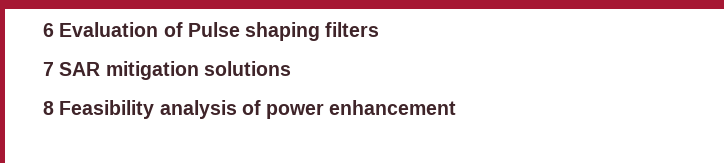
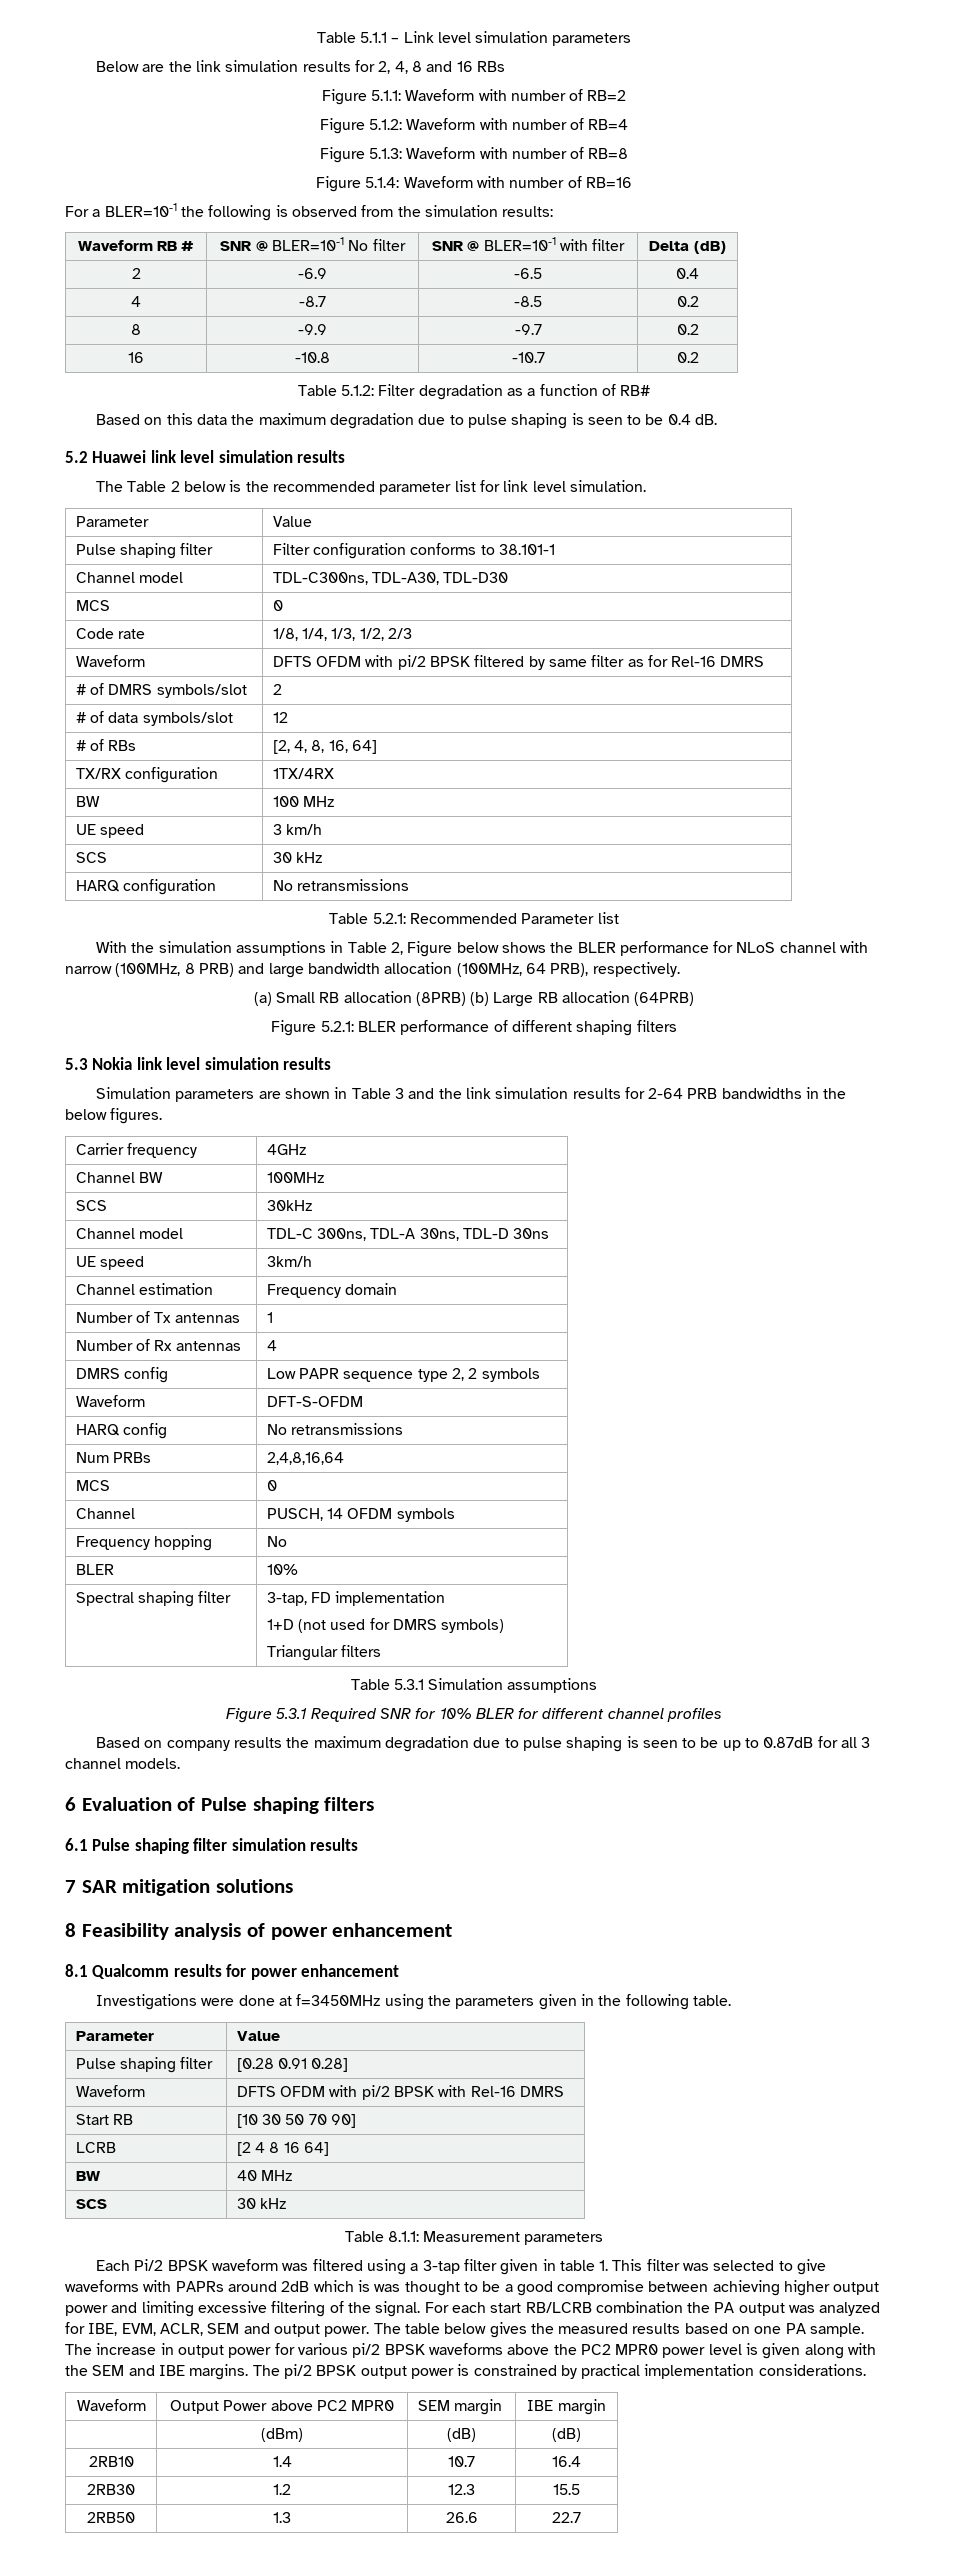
+ Table 5.1.1 – Link level simulation parameters
+ Below are the link simulation results for 2, 4, 8 and 16 RBs
+ Figure 5.1.1: Waveform with number of RB=2
+ Figure 5.1.2: Waveform with number of RB=4
+ Figure 5.1.3: Waveform with number of RB=8
+ Figure 5.1.4: Waveform with number of RB=16
+ For a BLER=10-1 the following is observed from the simulation results:
+ Waveform RB # | SNR @ BLER=10-1 No filter | SNR @ BLER=10-1 with filter | Delta (dB)
+ 2 | -6.9 | -6.5 | 0.4
+ 4 | -8.7 | -8.5 | 0.2
+ 8 | -9.9 | -9.7 | 0.2
+ 16 | -10.8 | -10.7 | 0.2
+ Table 5.1.2: Filter degradation as a function of RB#
+ Based on this data the maximum degradation due to pulse shaping is seen to be 0.4 dB.
+ 5.2 Huawei link level simulation results
+ The Table 2 below is the recommended parameter list for link level simulation.
+ Parameter | Value
+ Pulse shaping filter | Filter configuration conforms to 38.101-1
+ Channel model | TDL-C300ns, TDL-A30, TDL-D30
+ MCS | 0
+ Code rate | 1/8, 1/4, 1/3, 1/2, 2/3
+ Waveform | DFTS OFDM with pi/2 BPSK filtered by same filter as for Rel-16 DMRS
+ # of DMRS symbols/slot | 2
+ # of data symbols/slot | 12
+ # of RBs | [2, 4, 8, 16, 64]
+ TX/RX configuration | 1TX/4RX
+ BW | 100 MHz
+ UE speed | 3 km/h
+ SCS | 30 kHz
+ HARQ configuration | No retransmissions
+ Table 5.2.1: Recommended Parameter list
+ With the simulation assumptions in Table 2, Figure below shows the BLER performance for NLoS channel with narrow (100MHz, 8 PRB) and large bandwidth allocation (100MHz, 64 PRB), respectively.
+ (a) Small RB allocation (8PRB) (b) Large RB allocation (64PRB)
+ Figure 5.2.1: BLER performance of different shaping filters
+ 5.3 Nokia link level simulation results
+ Simulation parameters are shown in Table 3 and the link simulation results for 2-64 PRB bandwidths in the below figures.
+ Carrier frequency | 4GHz
+ Channel BW | 100MHz
+ SCS | 30kHz
+ Channel model | TDL-C 300ns, TDL-A 30ns, TDL-D 30ns
+ UE speed | 3km/h
+ Channel estimation | Frequency domain
+ Number of Tx antennas | 1
+ Number of Rx antennas | 4
+ DMRS config | Low PAPR sequence type 2, 2 symbols
+ Waveform | DFT-S-OFDM
+ HARQ config | No retransmissions
+ Num PRBs | 2,4,8,16,64
+ MCS | 0
+ Channel | PUSCH, 14 OFDM symbols
+ Frequency hopping | No
+ BLER | 10%
+ Spectral shaping filter | 3-tap, FD implementation
+ 1+D (not used for DMRS symbols)
+ Triangular filters
+ Table 5.3.1 Simulation assumptions
+ Figure 5.3.1 Required SNR for 10% BLER for different channel profiles
+ Based on company results the maximum degradation due to pulse shaping is seen to be up to 0.87dB for all 3 channel models.
+ 6.1 Pulse shaping filter simulation results
+ 8.1 Qualcomm results for power enhancement
+ Investigations were done at f=3450MHz using the parameters given in the following table.
+ Parameter | Value
+ Pulse shaping filter | [0.28 0.91 0.28]
+ Waveform | DFTS OFDM with pi/2 BPSK with Rel-16 DMRS
+ Start RB | [10 30 50 70 90]
+ LCRB | [2 4 8 16 64]
+ BW | 40 MHz
+ SCS | 30 kHz
+ Table 8.1.1: Measurement parameters
+ Each Pi/2 BPSK waveform was filtered using a 3-tap filter given in table 1. This filter was selected to give waveforms with PAPRs around 2dB which is was thought to be a good compromise between achieving higher output power and limiting excessive filtering of the signal. For each start RB/LCRB combination the PA output was analyzed for IBE, EVM, ACLR, SEM and output power. The table below gives the measured results based on one PA sample. The increase in output power for various pi/2 BPSK waveforms above the PC2 MPR0 power level is given along with the SEM and IBE margins. The pi/2 BPSK output power is constrained by practical implementation considerations.
+ Waveform | Output Power above PC2 MPR0 | SEM margin | IBE margin
+ | (dBm) | (dB) | (dB)
+ 2RB10 | 1.4 | 10.7 | 16.4
+ 2RB30 | 1.2 | 12.3 | 15.5
+ 2RB50 | 1.3 | 26.6 | 22.7

